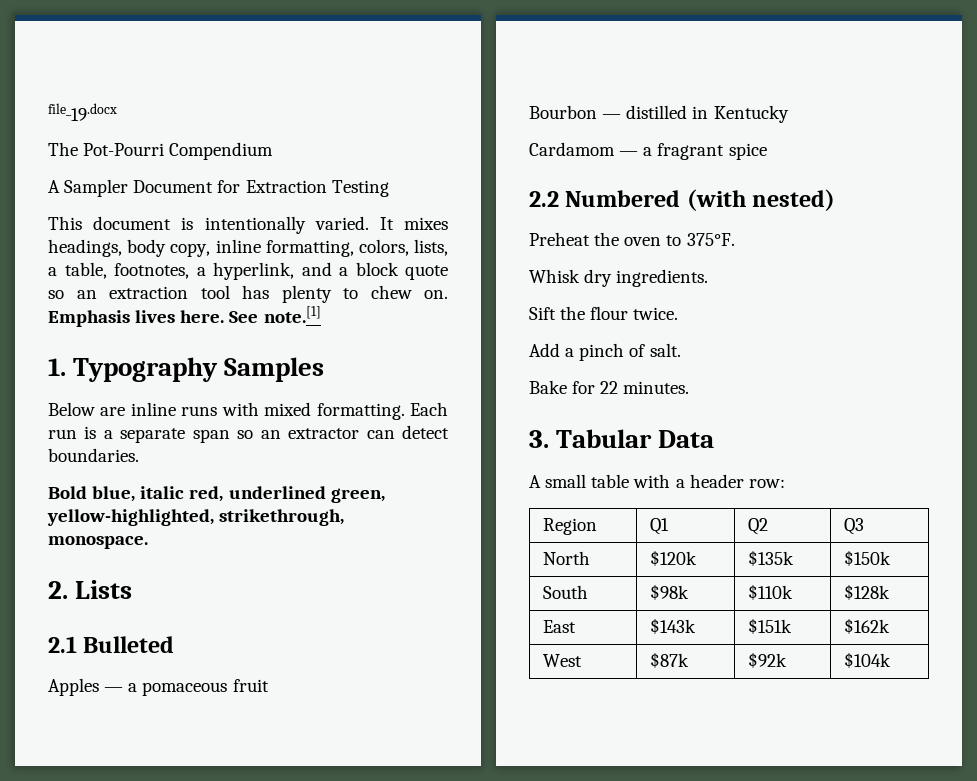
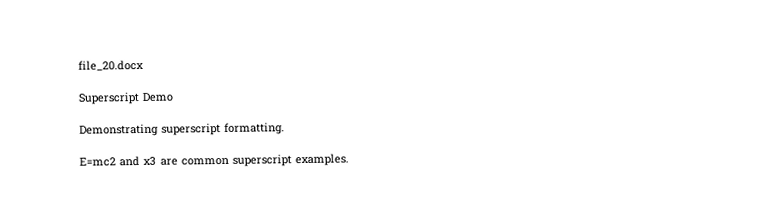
- file_19.docx
- The Pot-Pourri Compendium
- A Sampler Document for Extraction Testing
- This document is intentionally varied. It mixes headings, body copy, inline formatting, colors, lists, a table, footnotes, a hyperlink, and a block quote so an extraction tool has plenty to chew on. Emphasis lives here. See note.[1]
- 1. Typography Samples
- Below are inline runs with mixed formatting. Each run is a separate span so an extractor can detect boundaries.
- Bold blue, italic red, underlined green, yellow-highlighted, strikethrough, monospace.
- 2. Lists
- 2.1 Bulleted
- Apples — a pomaceous fruit
- Bourbon — distilled in Kentucky
- Cardamom — a fragrant spice
- 2.2 Numbered (with nested)
- Preheat the oven to 375°F.
- Whisk dry ingredients.
- Sift the flour twice.
- Add a pinch of salt.
- Bake for 22 minutes.
- 3. Tabular Data
- A small table with a header row:
- Region | Q1 | Q2 | Q3
- North | $120k | $135k | $150k
- South | $98k | $110k | $128k
- East | $143k | $151k | $162k
- West | $87k | $92k | $104k
+ file_20.docx
+ Superscript Demo
+ Demonstrating superscript formatting.
+ E=mc2 and x3 are common superscript examples.

